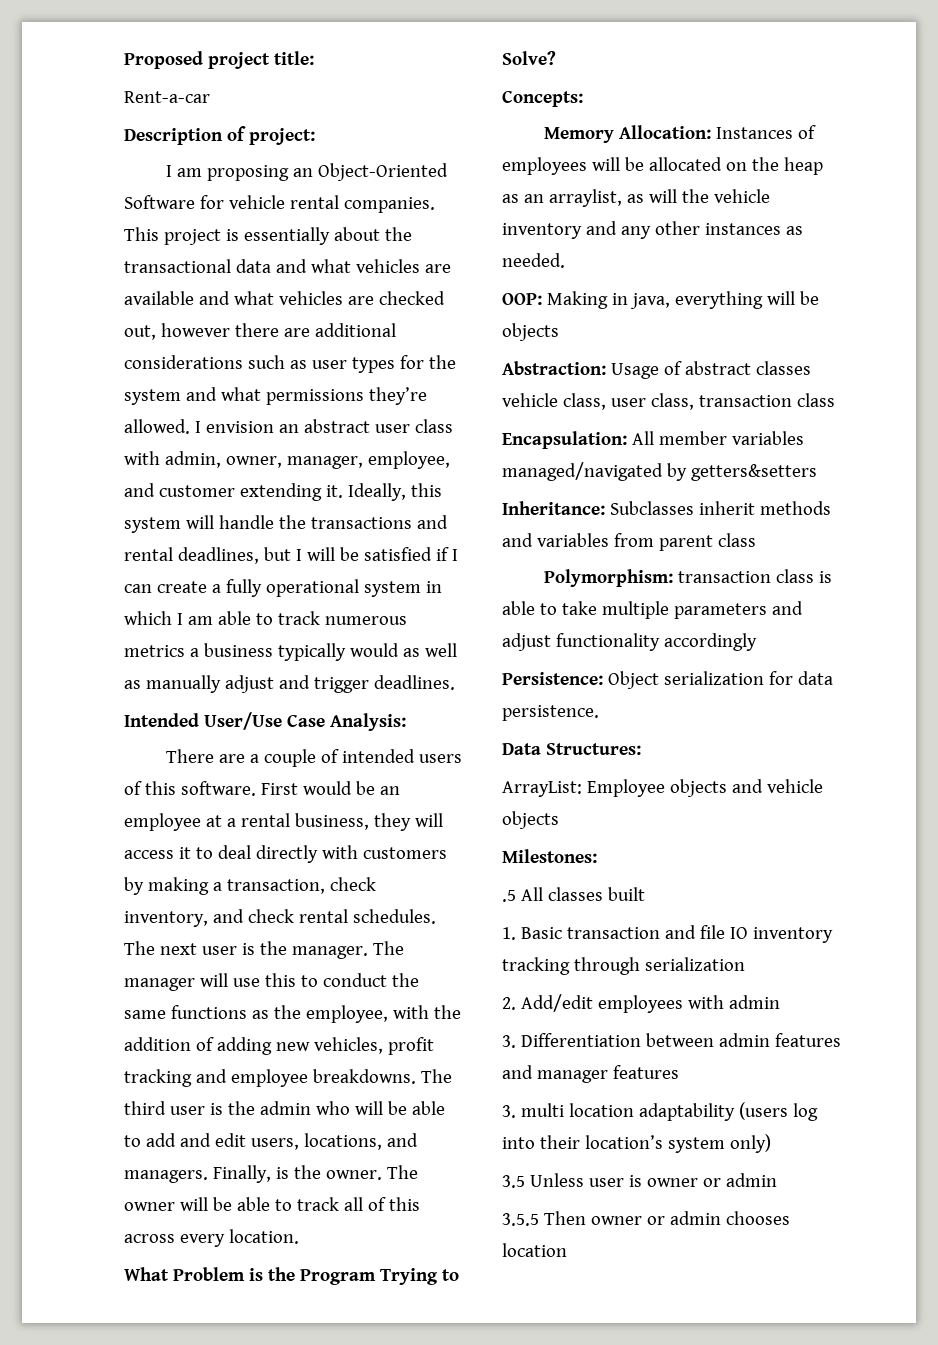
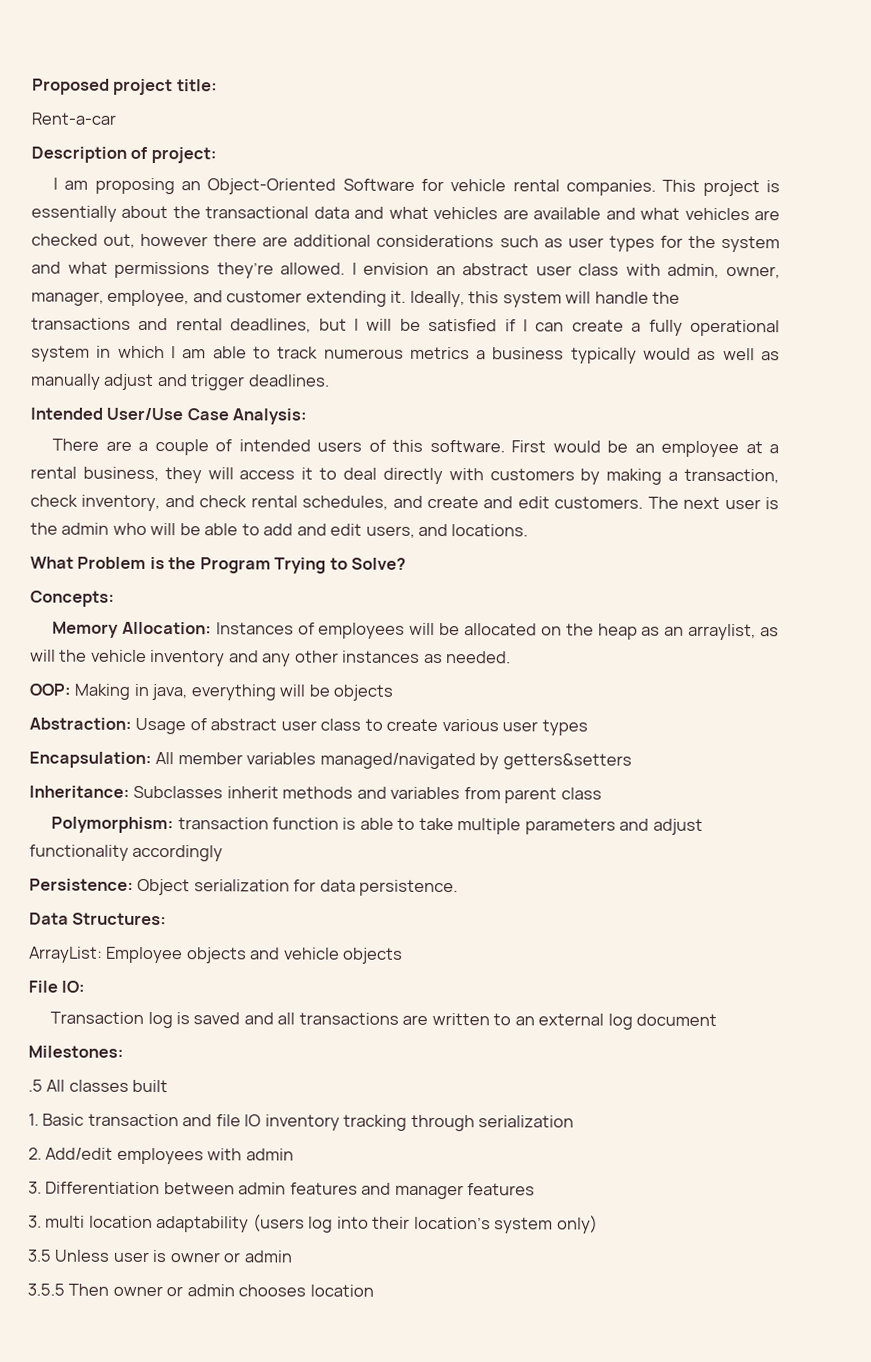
- First would be an employee at a rental business, they will access it to deal directly with customers by making a transaction, check inventory, and check rental schedules.
+ First would be an employee at a rental business, they will access it to deal directly with customers by making a transaction, check inventory, and check rental schedules, and create and edit customers.
- The next user is the manager. The manager will use this to conduct the same functions as the employee, with the addition of adding new vehicles, profit tracking and employee breakdowns. The third user is the admin who will be able to add and edit users, locations, and managers. Finally, is the owner. The owner will be able to track all of this across every location.
+ The next user is the admin who will be able to add and edit users, and locations.
- Abstraction: Usage of abstract classes vehicle class, user class, transaction class
+ Abstraction: Usage of abstract user class to create various user types
- Polymorphism: transaction class is able to take multiple parameters and adjust functionality accordingly
+ Polymorphism: transaction function is able to take multiple parameters and adjust functionality accordingly
+ File IO:
+ Transaction log is saved and all transactions are written to an external log document

